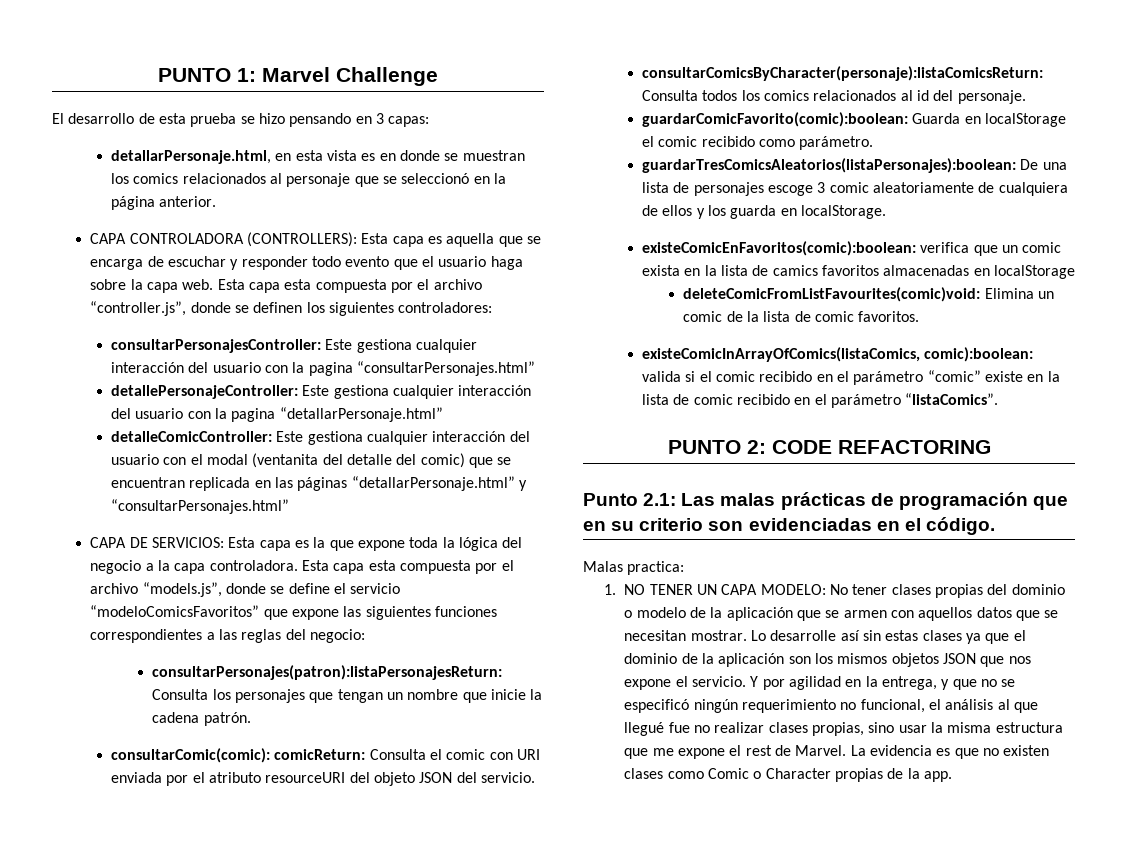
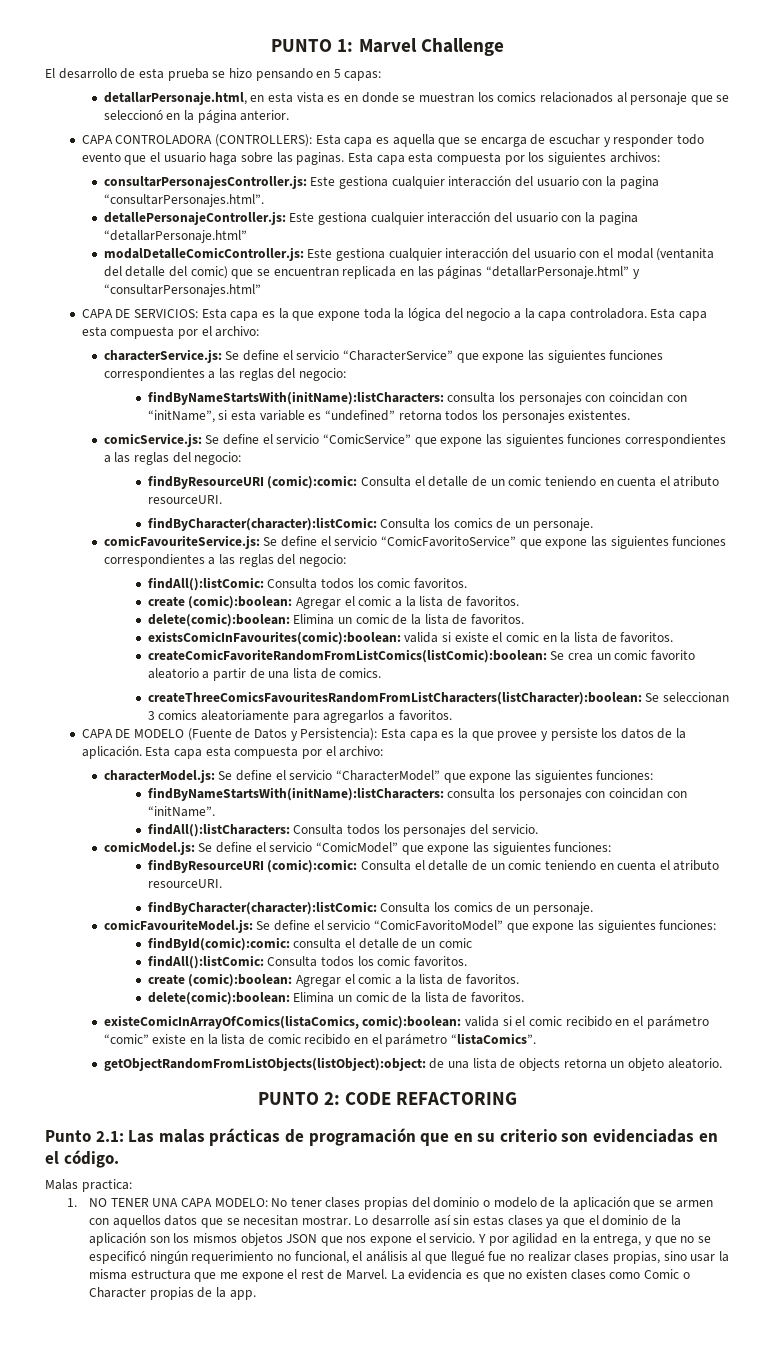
- El desarrollo de esta prueba se hizo pensando en 3 capas:
+ El desarrollo de esta prueba se hizo pensando en 5 capas:
- CAPA CONTROLADORA (CONTROLLERS): Esta capa es aquella que se encarga de escuchar y responder todo evento que el usuario haga sobre la capa web. Esta capa esta compuesta por el archivo “controller.js”, donde se definen los siguientes controladores:
- consultarPersonajesController: Este gestiona cualquier interacción del usuario con la pagina “consultarPersonajes.html”
- detallePersonajeController: Este gestiona cualquier interacción del usuario con la pagina “detallarPersonaje.html”
+ CAPA CONTROLADORA (CONTROLLERS): Esta capa es aquella que se encarga de escuchar y responder todo evento que el usuario haga sobre las paginas. Esta capa esta compuesta por los siguientes archivos:
+ consultarPersonajesController.js: Este gestiona cualquier interacción del usuario con la pagina “consultarPersonajes.html”.
+ detallePersonajeController.js: Este gestiona cualquier interacción del usuario con la pagina “detallarPersonaje.html”
- detalleComicController: Este gestiona cualquier interacción del usuario con el modal (ventanita del detalle del comic) que se encuentran replicada en las páginas “detallarPersonaje.html” y “consultarPersonajes.html”
+ modalDetalleComicController.js: Este gestiona cualquier interacción del usuario con el modal (ventanita del detalle del comic) que se encuentran replicada en las páginas “detallarPersonaje.html” y “consultarPersonajes.html”
- CAPA DE SERVICIOS: Esta capa es la que expone toda la lógica del negocio a la capa controladora. Esta capa esta compuesta por el archivo “models.js”, donde se define el servicio “modeloComicsFavoritos” que expone las siguientes funciones correspondientes a las reglas del negocio:
+ CAPA DE SERVICIOS: Esta capa es la que expone toda la lógica del negocio a la capa controladora. Esta capa esta compuesta por el archivo:
+ characterService.js: Se define el servicio “CharacterService” que expone las siguientes funciones correspondientes a las reglas del negocio:
- consultarPersonajes(patron):listaPersonajesReturn: Consulta los personajes que tengan un nombre que inicie la cadena patrón.
- consultarComic(comic): comicReturn: Consulta el comic con URI enviada por el atributo resourceURI del objeto JSON del servicio.
- consultarComicsByCharacter(personaje):listaComicsReturn: Consulta todos los comics relacionados al id del personaje.
- guardarComicFavorito(comic):boolean: Guarda en localStorage el comic recibido como parámetro.
- guardarTresComicsAleatorios(listaPersonajes):boolean: De una lista de personajes escoge 3 comic aleatoriamente de cualquiera de ellos y los guarda en localStorage.
- existeComicEnFavoritos(comic):boolean: verifica que un comic exista en la lista de camics favoritos almacenadas en localStorage
- deleteComicFromListFavourites(comic)void: Elimina un comic de la lista de comic favoritos.
+ findByNameStartsWith(initName):listCharacters: consulta los personajes con coincidan con “initName”, si esta variable es “undefined” retorna todos los personajes existentes.
+ comicService.js: Se define el servicio “ComicService” que expone las siguientes funciones correspondientes a las reglas del negocio:
+ findByResourceURI (comic):comic: Consulta el detalle de un comic teniendo en cuenta el atributo resourceURI.
+ findByCharacter(character):listComic: Consulta los comics de un personaje.
+ comicFavouriteService.js: Se define el servicio “ComicFavoritoService” que expone las siguientes funciones correspondientes a las reglas del negocio:
+ findAll():listComic: Consulta todos los comic favoritos.
+ create (comic):boolean: Agregar el comic a la lista de favoritos.
+ delete(comic):boolean: Elimina un comic de la lista de favoritos.
+ existsComicInFavourites(comic):boolean: valida si existe el comic en la lista de favoritos.
+ createComicFavoriteRandomFromListComics(listComic):boolean: Se crea un comic favorito aleatorio a partir de una lista de comics.
+ createThreeComicsFavouritesRandomFromListCharacters(listCharacter):boolean: Se seleccionan 3 comics aleatoriamente para agregarlos a favoritos.
+ CAPA DE MODELO (Fuente de Datos y Persistencia): Esta capa es la que provee y persiste los datos de la aplicación. Esta capa esta compuesta por el archivo:
+ characterModel.js: Se define el servicio “CharacterModel” que expone las siguientes funciones:
+ findByNameStartsWith(initName):listCharacters: consulta los personajes con coincidan con “initName”.
+ findAll():listCharacters: Consulta todos los personajes del servicio.
+ comicModel.js: Se define el servicio “ComicModel” que expone las siguientes funciones:
+ findByResourceURI (comic):comic: Consulta el detalle de un comic teniendo en cuenta el atributo resourceURI.
+ findByCharacter(character):listComic: Consulta los comics de un personaje.
+ comicFavouriteModel.js: Se define el servicio “ComicFavoritoModel” que expone las siguientes funciones:
+ findById(comic):comic: consulta el detalle de un comic
+ findAll():listComic: Consulta todos los comic favoritos.
+ create (comic):boolean: Agregar el comic a la lista de favoritos.
+ delete(comic):boolean: Elimina un comic de la lista de favoritos.
+ getObjectRandomFromListObjects(listObject):object: de una lista de objects retorna un objeto aleatorio.
- 1. NO TENER UN CAPA MODELO: No tener clases propias del dominio o modelo de la aplicación que se armen con aquellos datos que se necesitan mostrar.
+ 1. NO TENER UNA CAPA MODELO: No tener clases propias del dominio o modelo de la aplicación que se armen con aquellos datos que se necesitan mostrar.

